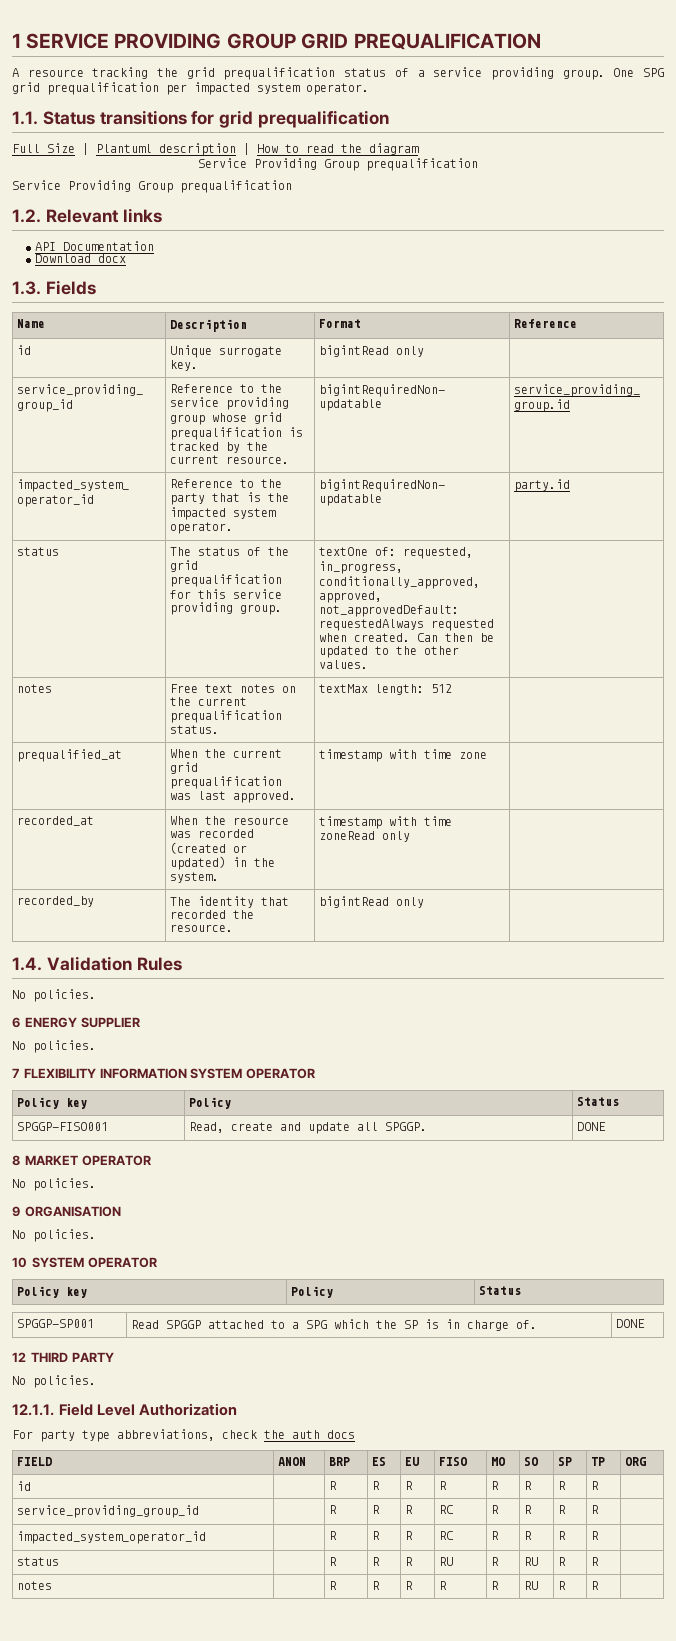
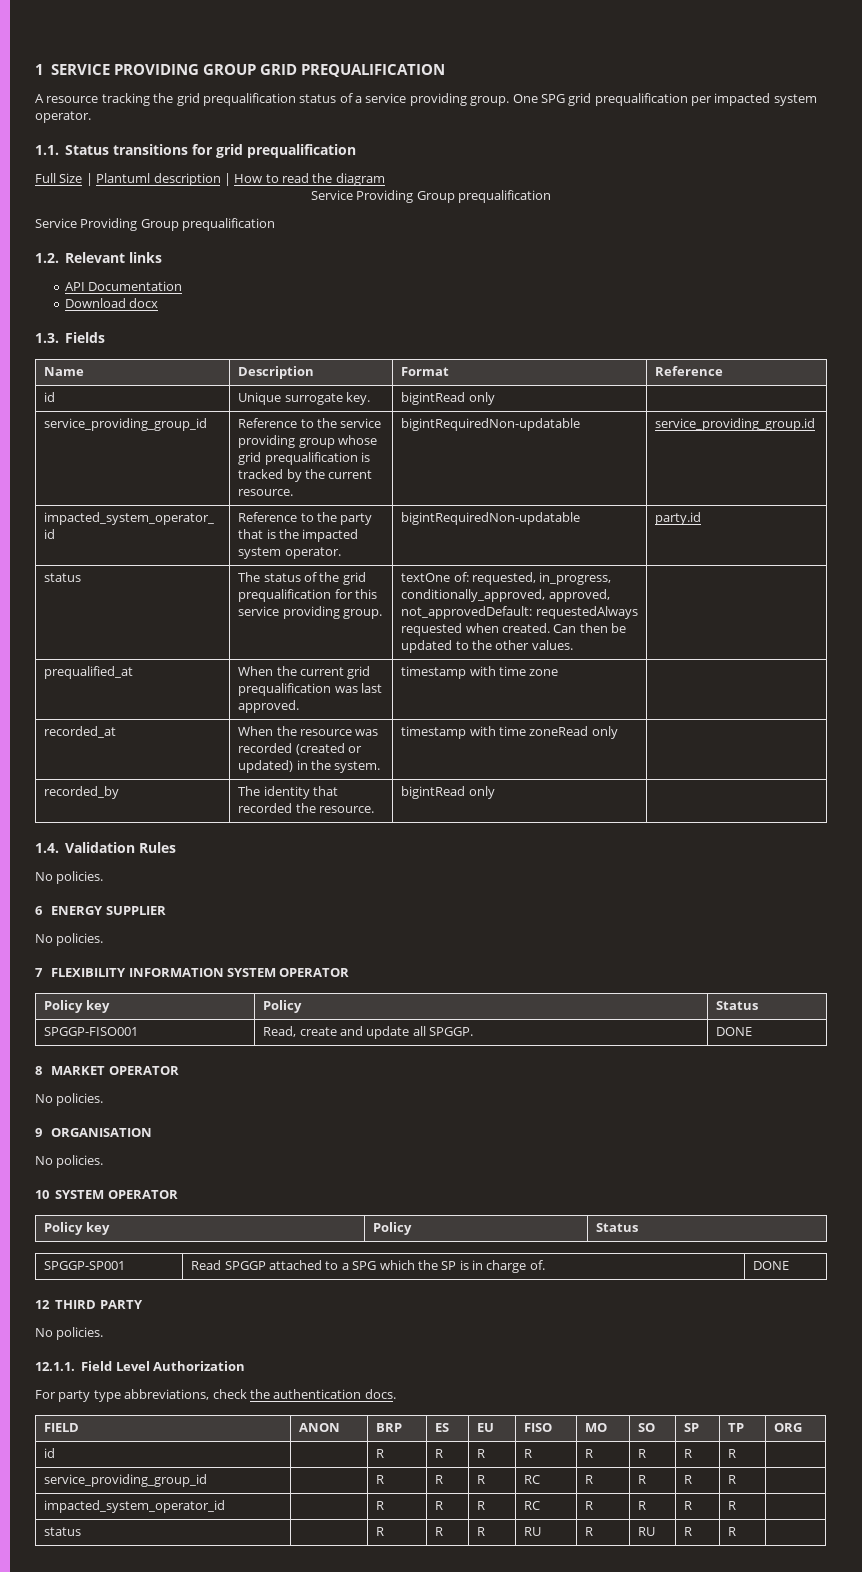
- notes | Free text notes on the current prequalification status. | textMax length: 512 |
- For party type abbreviations, check the auth docs
+ For party type abbreviations, check the authentication docs.
- notes | | R | R | R | R | R | RU | R | R |

